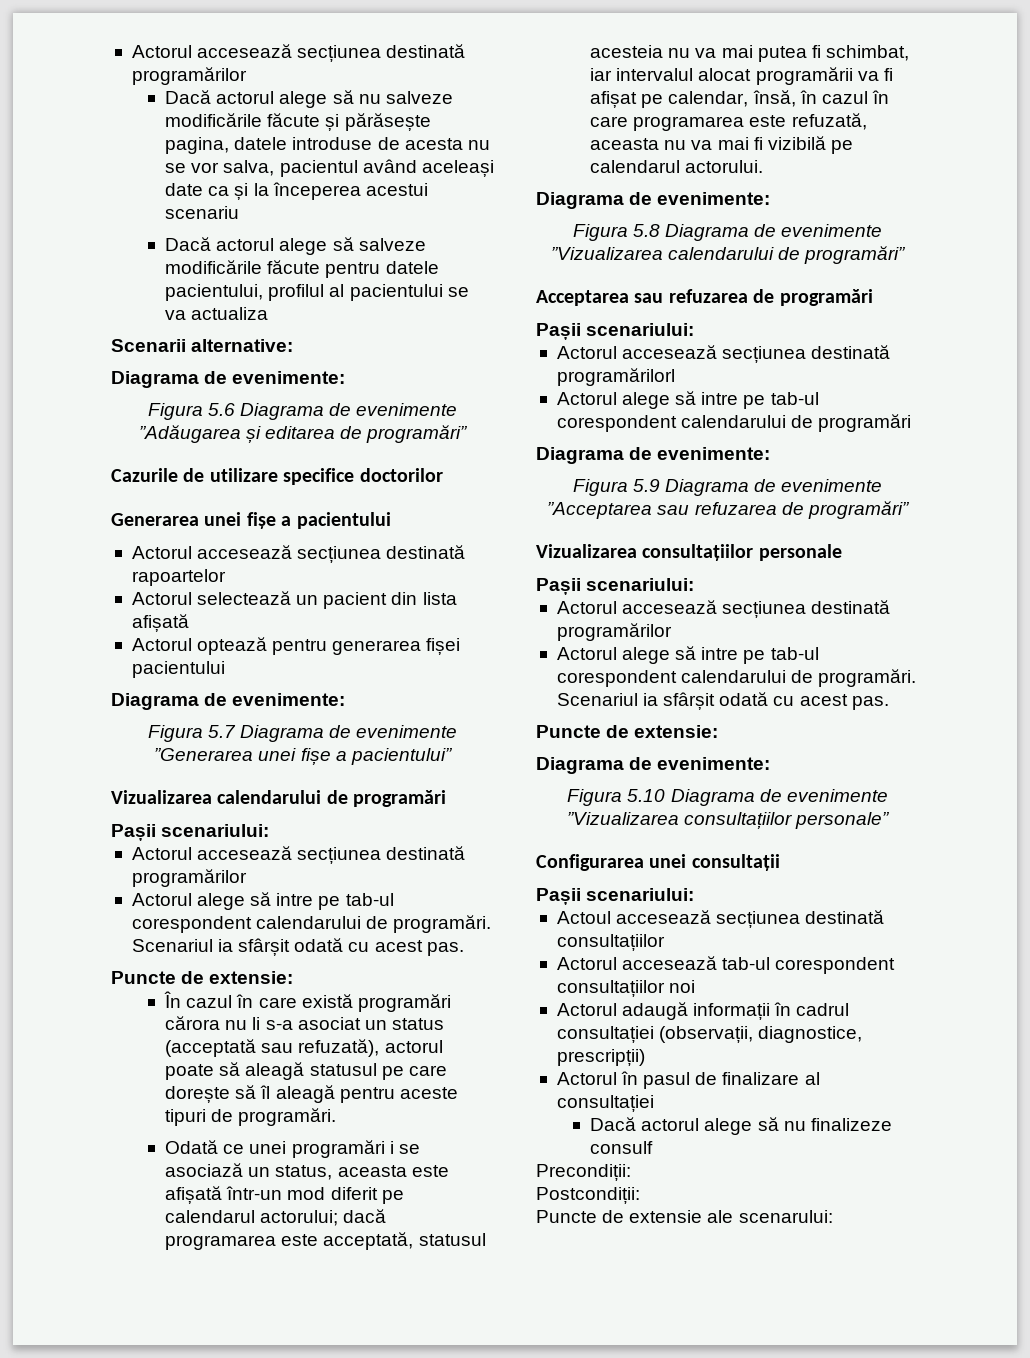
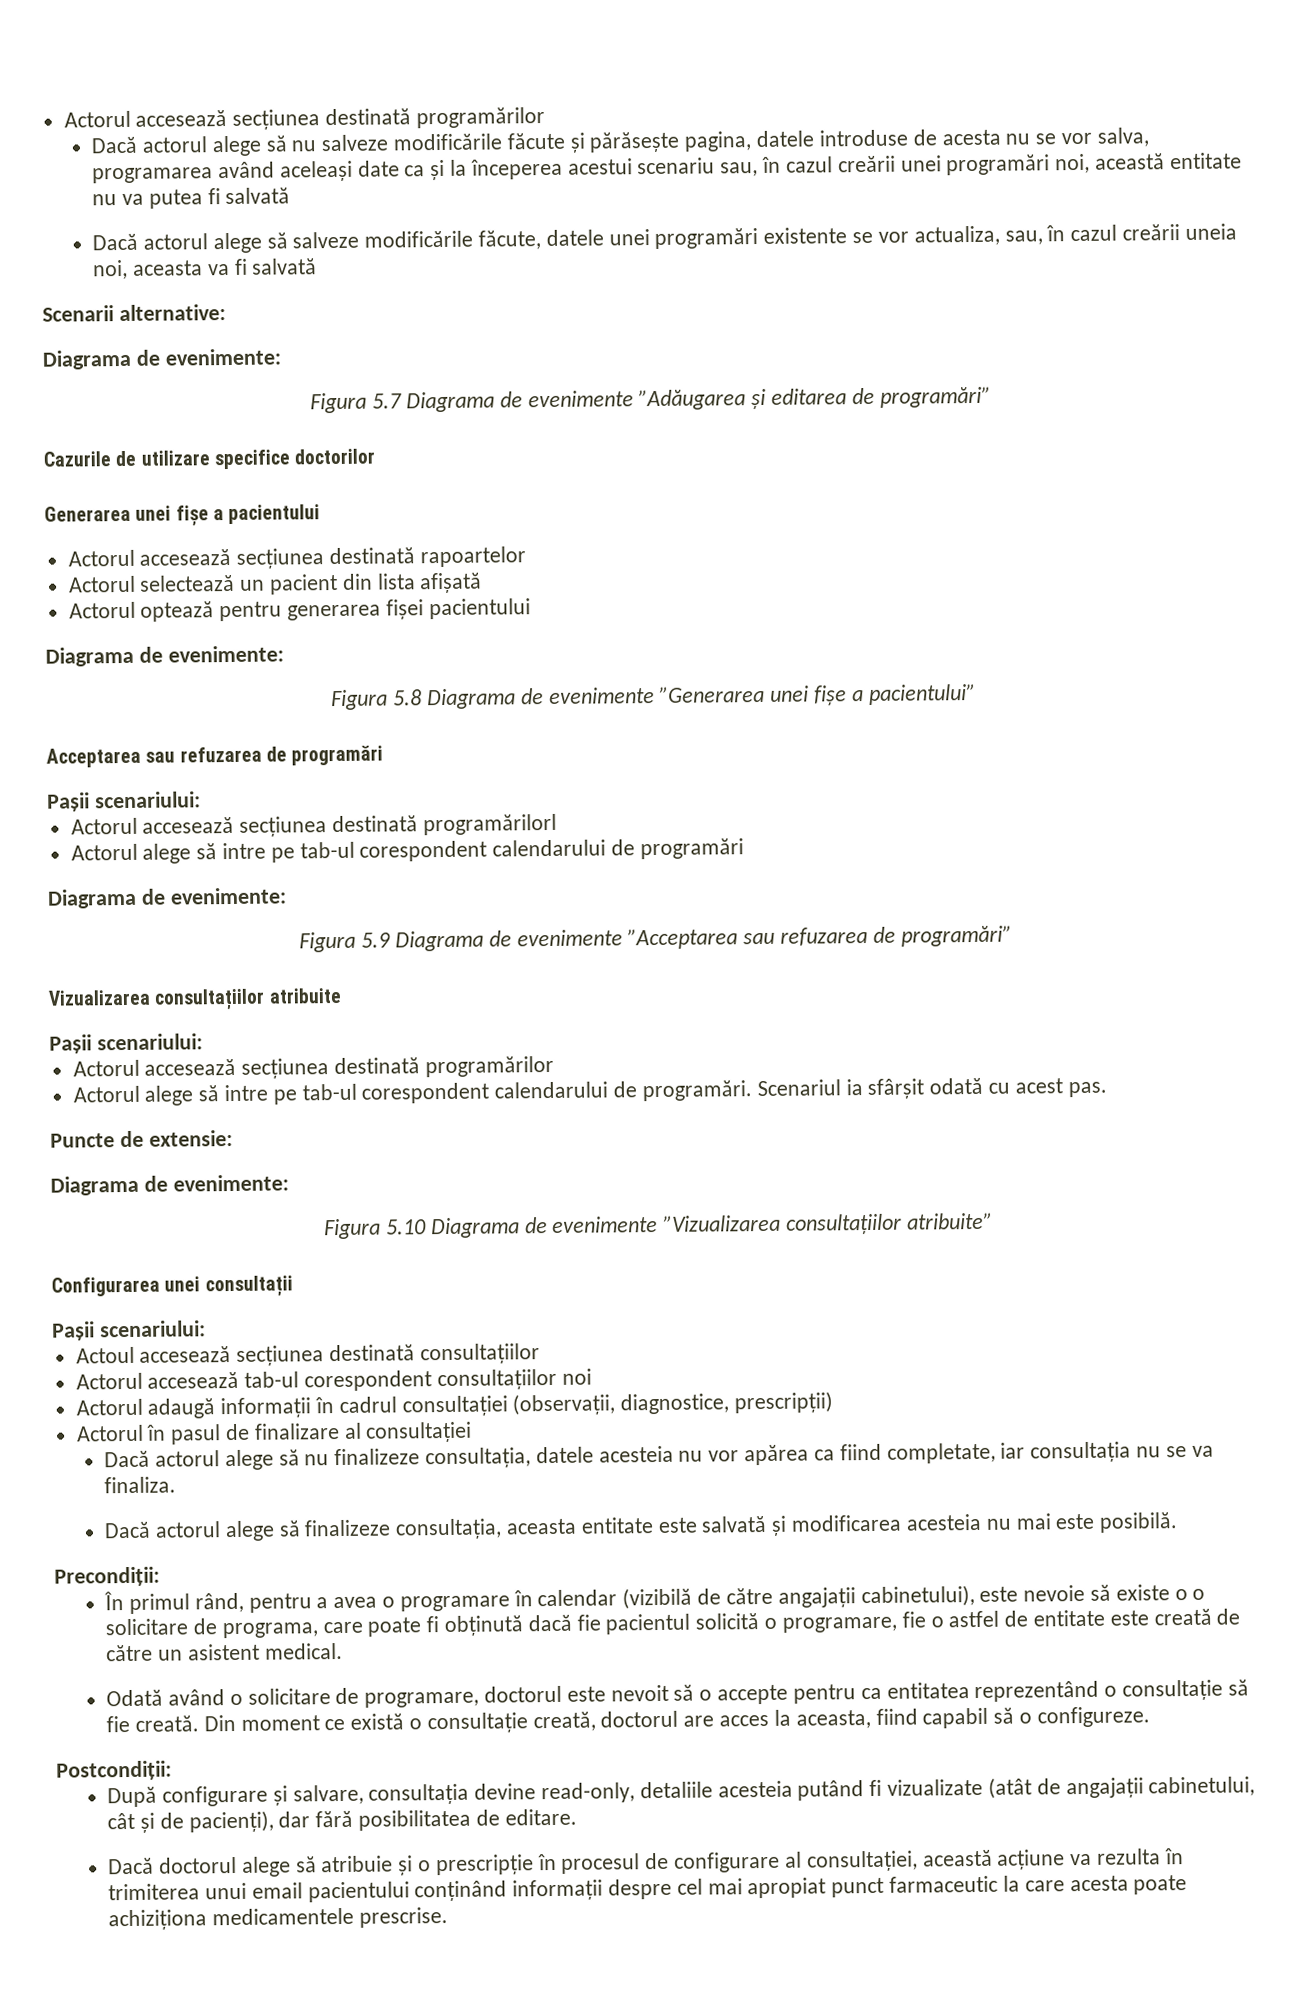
- Dacă actorul alege să nu salveze modificările făcute și părăsește pagina, datele introduse de acesta nu se vor salva, pacientul având aceleași date ca și la începerea acestui scenariu
+ Dacă actorul alege să nu salveze modificările făcute și părăsește pagina, datele introduse de acesta nu se vor salva, programarea având aceleași date ca și la începerea acestui scenariu sau, în cazul creării unei programări noi, această entitate nu va putea fi salvată
- Dacă actorul alege să salveze modificările făcute pentru datele pacientului, profilul al pacientului se va actualiza
+ Dacă actorul alege să salveze modificările făcute, datele unei programări existente se vor actualiza, sau, în cazul creării uneia noi, aceasta va fi salvată
- Figura 5.6 Diagrama de evenimente ”Adăugarea și editarea de programări”
+ Figura 5.7 Diagrama de evenimente ”Adăugarea și editarea de programări”
- Figura 5.7 Diagrama de evenimente ”Generarea unei fișe a pacientului”
+ Figura 5.8 Diagrama de evenimente ”Generarea unei fișe a pacientului”
- Vizualizarea calendarului de programări
- Pașii scenariului:
- Actorul accesează secțiunea destinată programărilor
- Actorul alege să intre pe tab-ul corespondent calendarului de programări. Scenariul ia sfârșit odată cu acest pas.
- Puncte de extensie:
- În cazul în care există programări cărora nu li s-a asociat un status (acceptată sau refuzată), actorul poate să aleagă statusul pe care dorește să îl aleagă pentru aceste tipuri de programări.
- Odată ce unei programări i se asociază un status, aceasta este afișată într-un mod diferit pe calendarul actorului; dacă programarea este acceptată, statusul acesteia nu va mai putea fi schimbat, iar intervalul alocat programării va fi afișat pe calendar, însă, în cazul în care programarea este refuzată, aceasta nu va mai fi vizibilă pe calendarul actorului.
- Diagrama de evenimente:
- Figura 5.8 Diagrama de evenimente ”Vizualizarea calendarului de programări”
- Vizualizarea consultațiilor personale
+ Vizualizarea consultațiilor atribuite
- Figura 5.10 Diagrama de evenimente ”Vizualizarea consultațiilor personale”
+ Figura 5.10 Diagrama de evenimente ”Vizualizarea consultațiilor atribuite”
- Dacă actorul alege să nu finalizeze consulf
+ Dacă actorul alege să nu finalizeze consultația, datele acesteia nu vor apărea ca fiind completate, iar consultația nu se va finaliza.
+ Dacă actorul alege să finalizeze consultația, aceasta entitate este salvată și modificarea acesteia nu mai este posibilă.
  Precondiții:
+ În primul rând, pentru a avea o programare în calendar (vizibilă de către angajații cabinetului), este nevoie să existe o o solicitare de programa, care poate fi obținută dacă fie pacientul solicită o programare, fie o astfel de entitate este creată de către un asistent medical.
+ Odată având o solicitare de programare, doctorul este nevoit să o accepte pentru ca entitatea reprezentând o consultație să fie creată. Din moment ce există o consultație creată, doctorul are acces la aceasta, fiind capabil să o configureze.
  Postcondiții:
- Puncte de extensie ale scenarului:
+ După configurare și salvare, consultația devine read-only, detaliile acesteia putând fi vizualizate (atât de angajații cabinetului, cât și de pacienți), dar fără posibilitatea de editare.
+ Dacă doctorul alege să atribuie și o prescripție în procesul de configurare al consultației, această acțiune va rezulta în trimiterea unui email pacientului conținând informații despre cel mai apropiat punct farmaceutic la care acesta poate achiziționa medicamentele prescrise.

